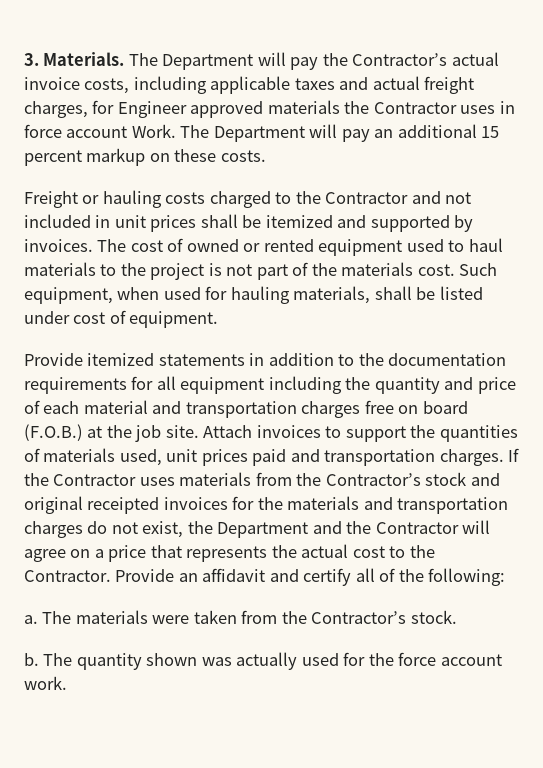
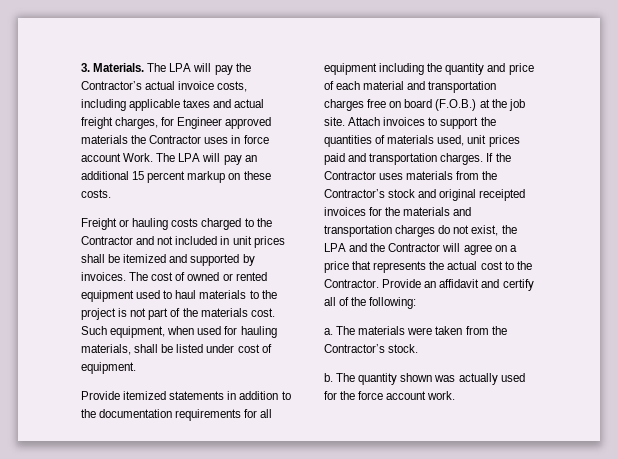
- The Department will pay the Contractor’s actual invoice costs, including applicable taxes and actual freight charges, for Engineer approved materials the Contractor uses in force account Work.
+ The LPA will pay the Contractor’s actual invoice costs, including applicable taxes and actual freight charges, for Engineer approved materials the Contractor uses in force account Work.
- The Department will pay an additional 15 percent markup on these costs.
+ The LPA will pay an additional 15 percent markup on these costs.
- If the Contractor uses materials from the Contractor’s stock and original receipted invoices for the materials and transportation charges do not exist, the Department and the Contractor will agree on a price that represents the actual cost to the Contractor.
+ If the Contractor uses materials from the Contractor’s stock and original receipted invoices for the materials and transportation charges do not exist, the LPA and the Contractor will agree on a price that represents the actual cost to the Contractor.

